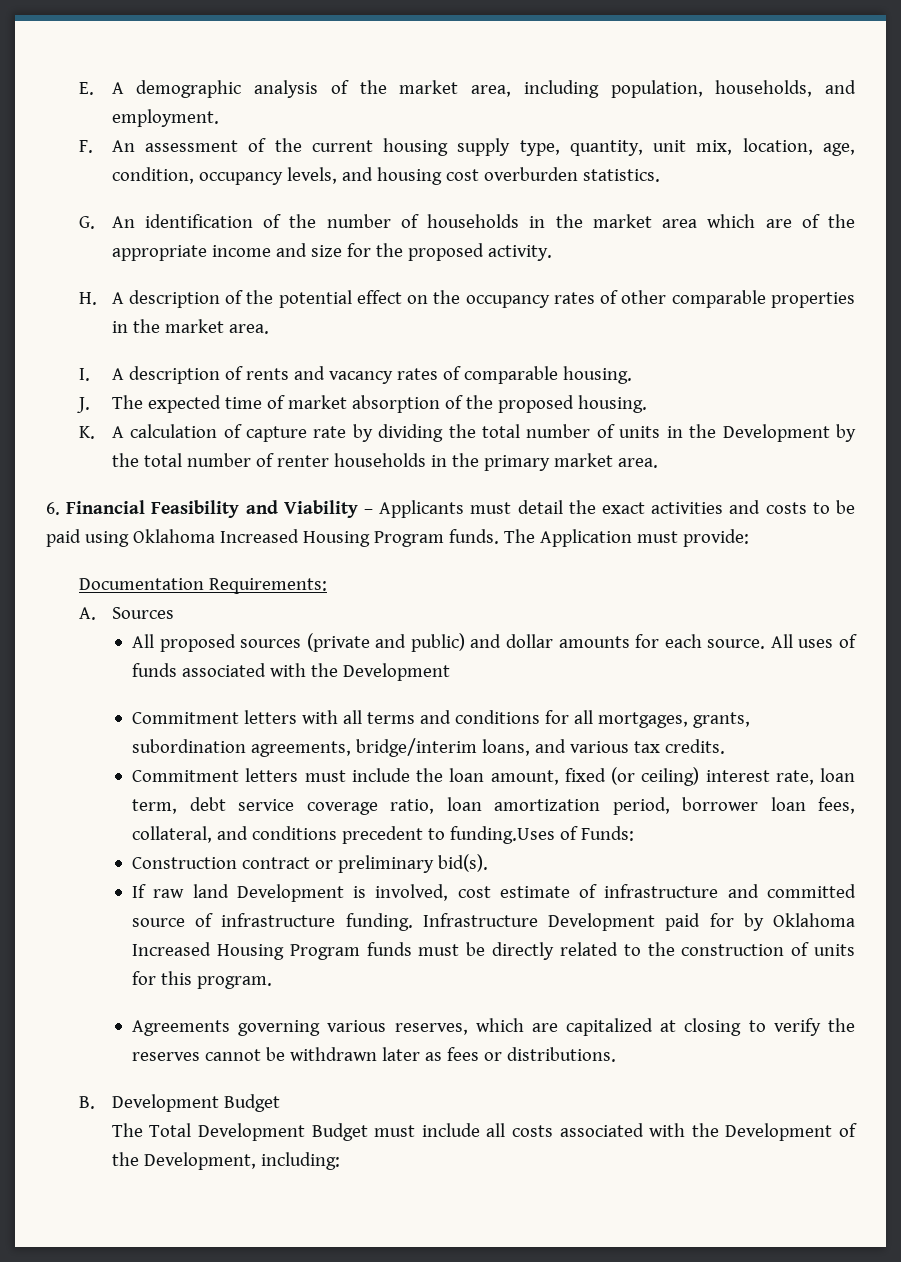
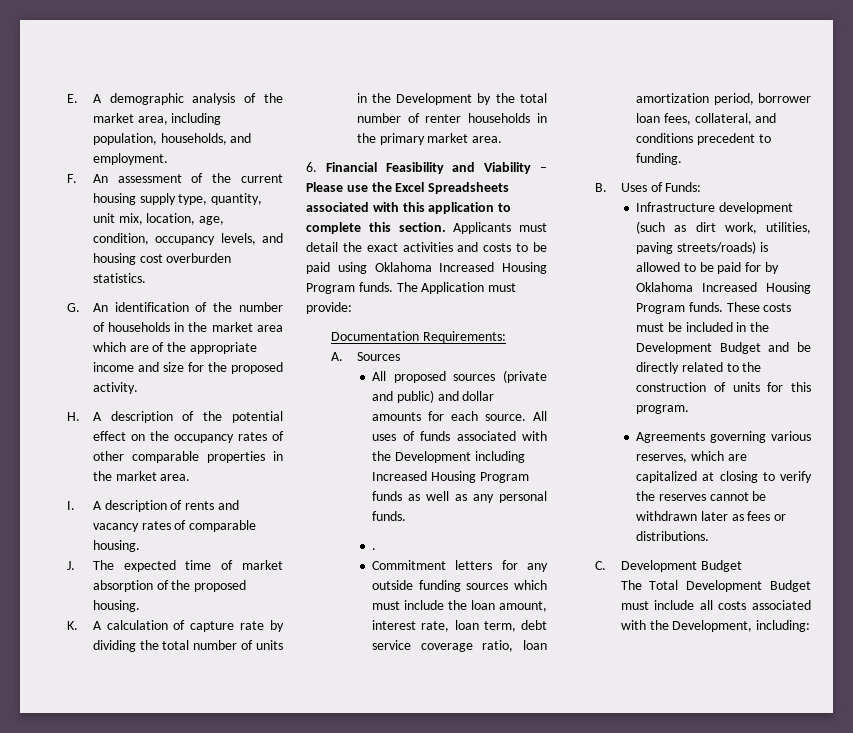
- 6. Financial Feasibility and Viability – Applicants must detail the exact activities and costs to be paid using Oklahoma Increased Housing Program funds.
+ 6. Financial Feasibility and Viability – Please use the Excel Spreadsheets associated with this application to complete this section. Applicants must detail the exact activities and costs to be paid using Oklahoma Increased Housing Program funds.
- All uses of funds associated with the Development
- Commitment letters with all terms and conditions for all mortgages, grants, subordination agreements, bridge/interim loans, and various tax credits.
- Commitment letters must include the loan amount, fixed (or ceiling) interest rate, loan term, debt service coverage ratio, loan amortization period, borrower loan fees, collateral, and conditions precedent to funding.Uses of Funds:
+ All uses of funds associated with the Development including Increased Housing Program funds as well as any personal funds.
+ .
+ Commitment letters for any outside funding sources which must include the loan amount, interest rate, loan term, debt service coverage ratio, loan amortization period, borrower loan fees, collateral, and conditions precedent to funding.
+ B. Uses of Funds:
- Construction contract or preliminary bid(s).
- If raw land Development is involved, cost estimate of infrastructure and committed source of infrastructure funding. Infrastructure Development paid for by Oklahoma Increased Housing Program funds must be directly related to the construction of units for this program.
+ Infrastructure development (such as dirt work, utilities, paving streets/roads) is allowed to be paid for by Oklahoma Increased Housing Program funds. These costs must be included in the Development Budget and be directly related to the construction of units for this program.
- B. Development Budget
+ C. Development Budget
- The Total Development Budget must include all costs associated with the Development of the Development, including:
+ The Total Development Budget must include all costs associated with the Development, including:

